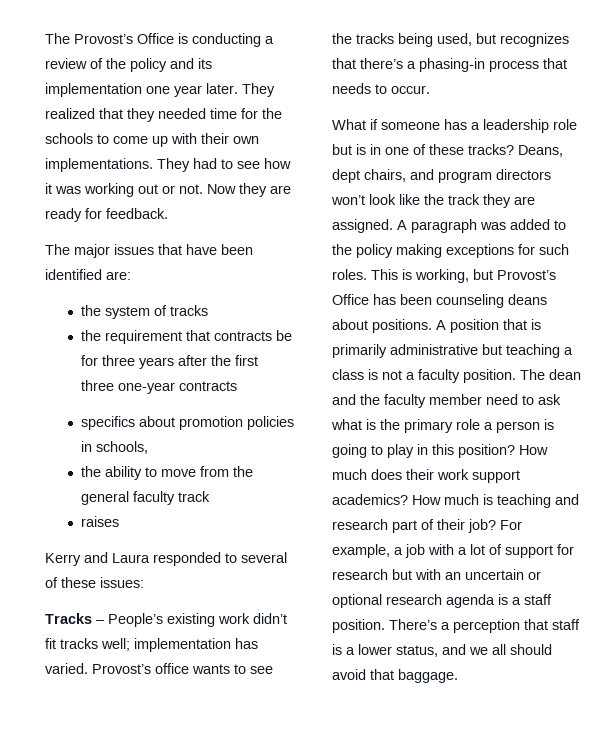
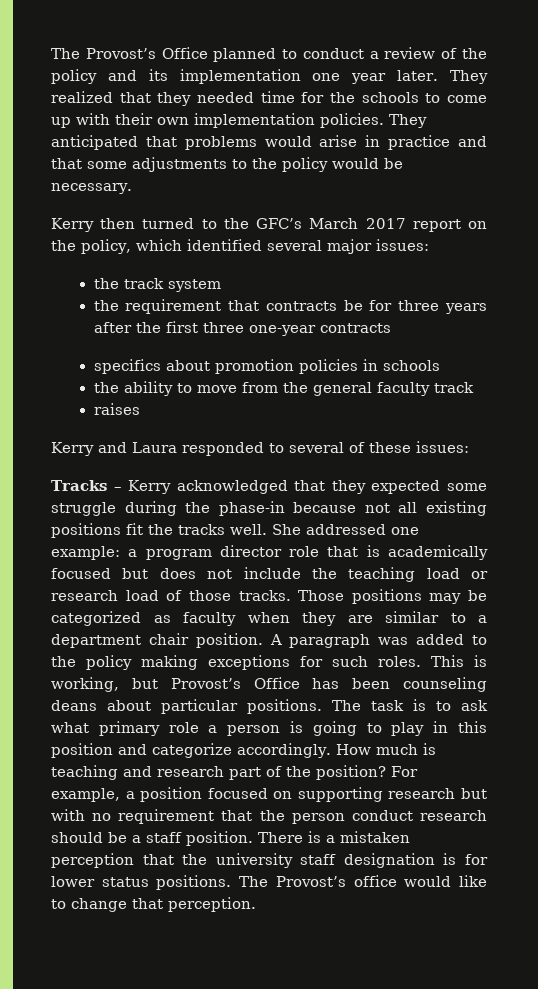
- The Provost’s Office is conducting a review of the policy and its implementation one year later.
+ The Provost’s Office planned to conduct a review of the policy and its implementation one year later.
- They realized that they needed time for the schools to come up with their own implementations. They had to see how it was working out or not. Now they are ready for feedback.
- The major issues that have been identified are:
- the system of tracks
+ They realized that they needed time for the schools to come up with their own implementation policies. They anticipated that problems would arise in practice and that some adjustments to the policy would be necessary.
+ Kerry then turned to the GFC’s March 2017 report on the policy, which identified several major issues:
+ the track system
- specifics about promotion policies in schools,
+ specifics about promotion policies in schools
- Tracks – People’s existing work didn’t fit tracks well; implementation has varied. Provost’s office wants to see the tracks being used, but recognizes that there’s a phasing-in process that needs to occur.
- What if someone has a leadership role but is in one of these tracks? Deans, dept chairs, and program directors won’t look like the track they are assigned.
+ Tracks – Kerry acknowledged that they expected some struggle during the phase-in because not all existing positions fit the tracks well. She addressed one example: a program director role that is academically focused but does not include the teaching load or research load of those tracks. Those positions may be categorized as faculty when they are similar to a department chair position.
- This is working, but Provost’s Office has been counseling deans about positions. A position that is primarily administrative but teaching a class is not a faculty position. The dean and the faculty member need to ask what is the primary role a person is going to play in this position? How much does their work support academics?
+ This is working, but Provost’s Office has been counseling deans about particular positions. The task is to ask what primary role a person is going to play in this position and categorize accordingly.
- How much is teaching and research part of their job?
+ How much is teaching and research part of the position?
- For example, a job with a lot of support for research but with an uncertain or optional research agenda is a staff position. There’s a perception that staff is a lower status, and we all should avoid that baggage.
+ For example, a position focused on supporting research but with no requirement that the person conduct research should be a staff position. There is a mistaken perception that the university staff designation is for lower status positions. The Provost’s office would like to change that perception.

